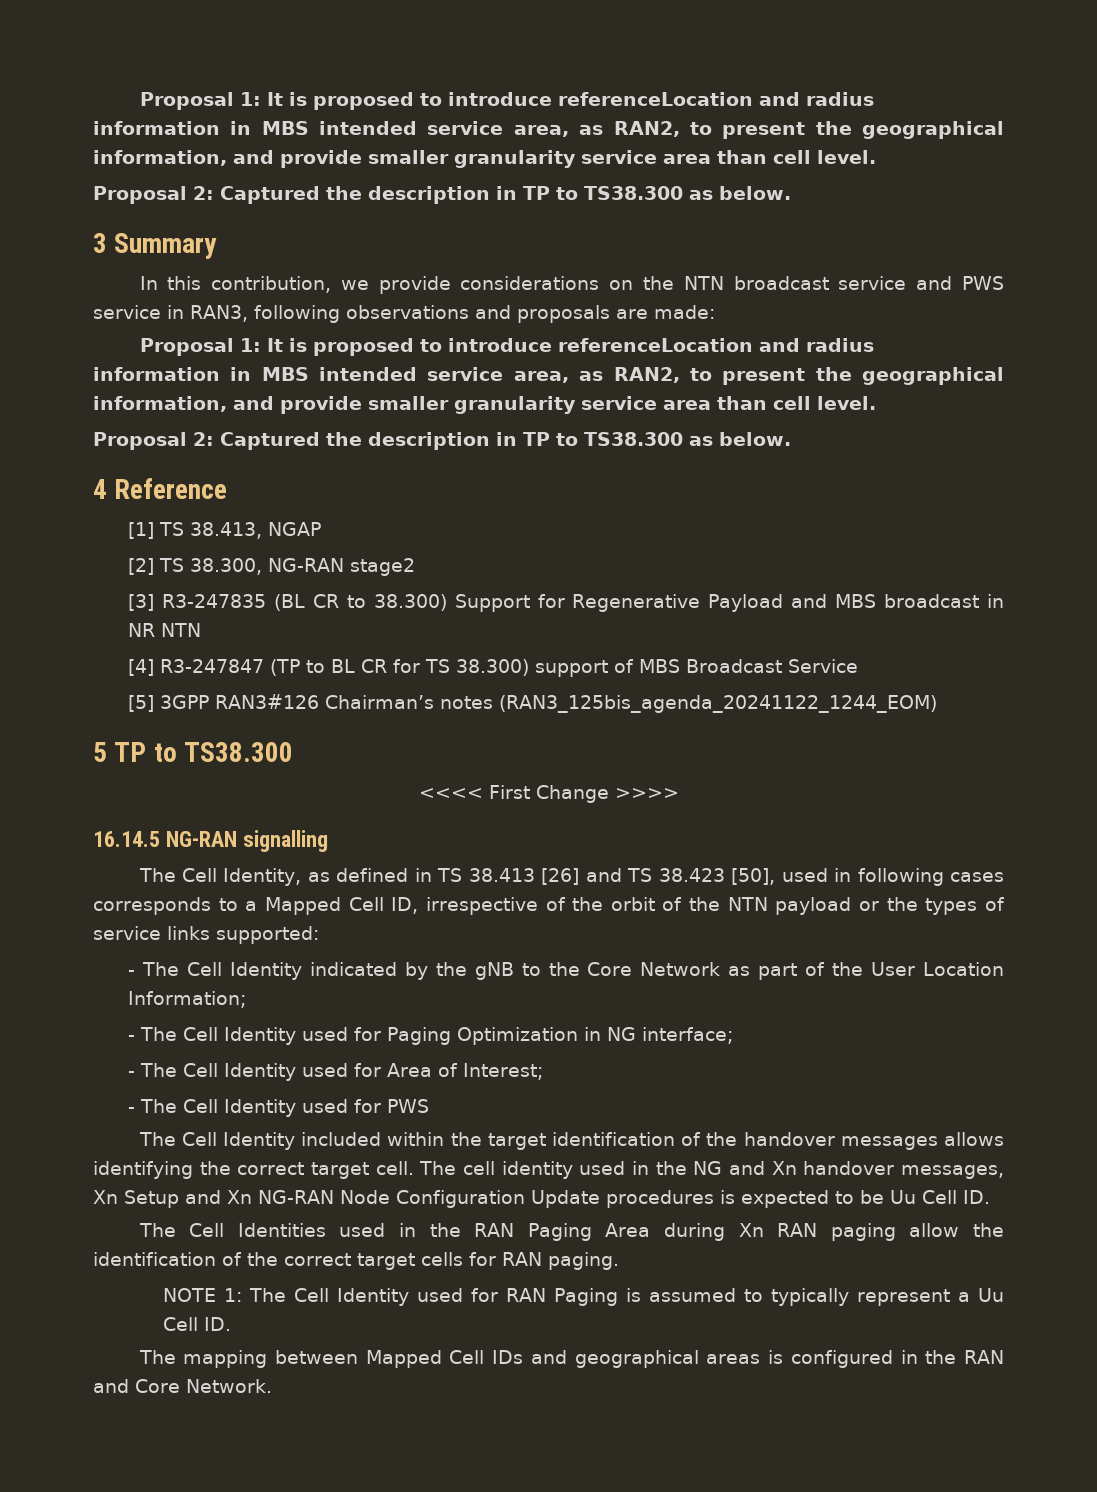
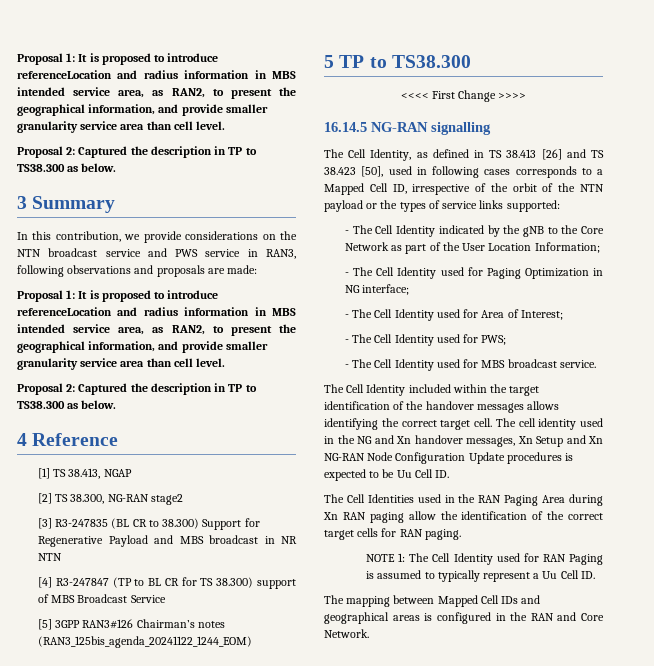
- - The Cell Identity used for PWS
+ - The Cell Identity used for PWS;
+ - The Cell Identity used for MBS broadcast service.

